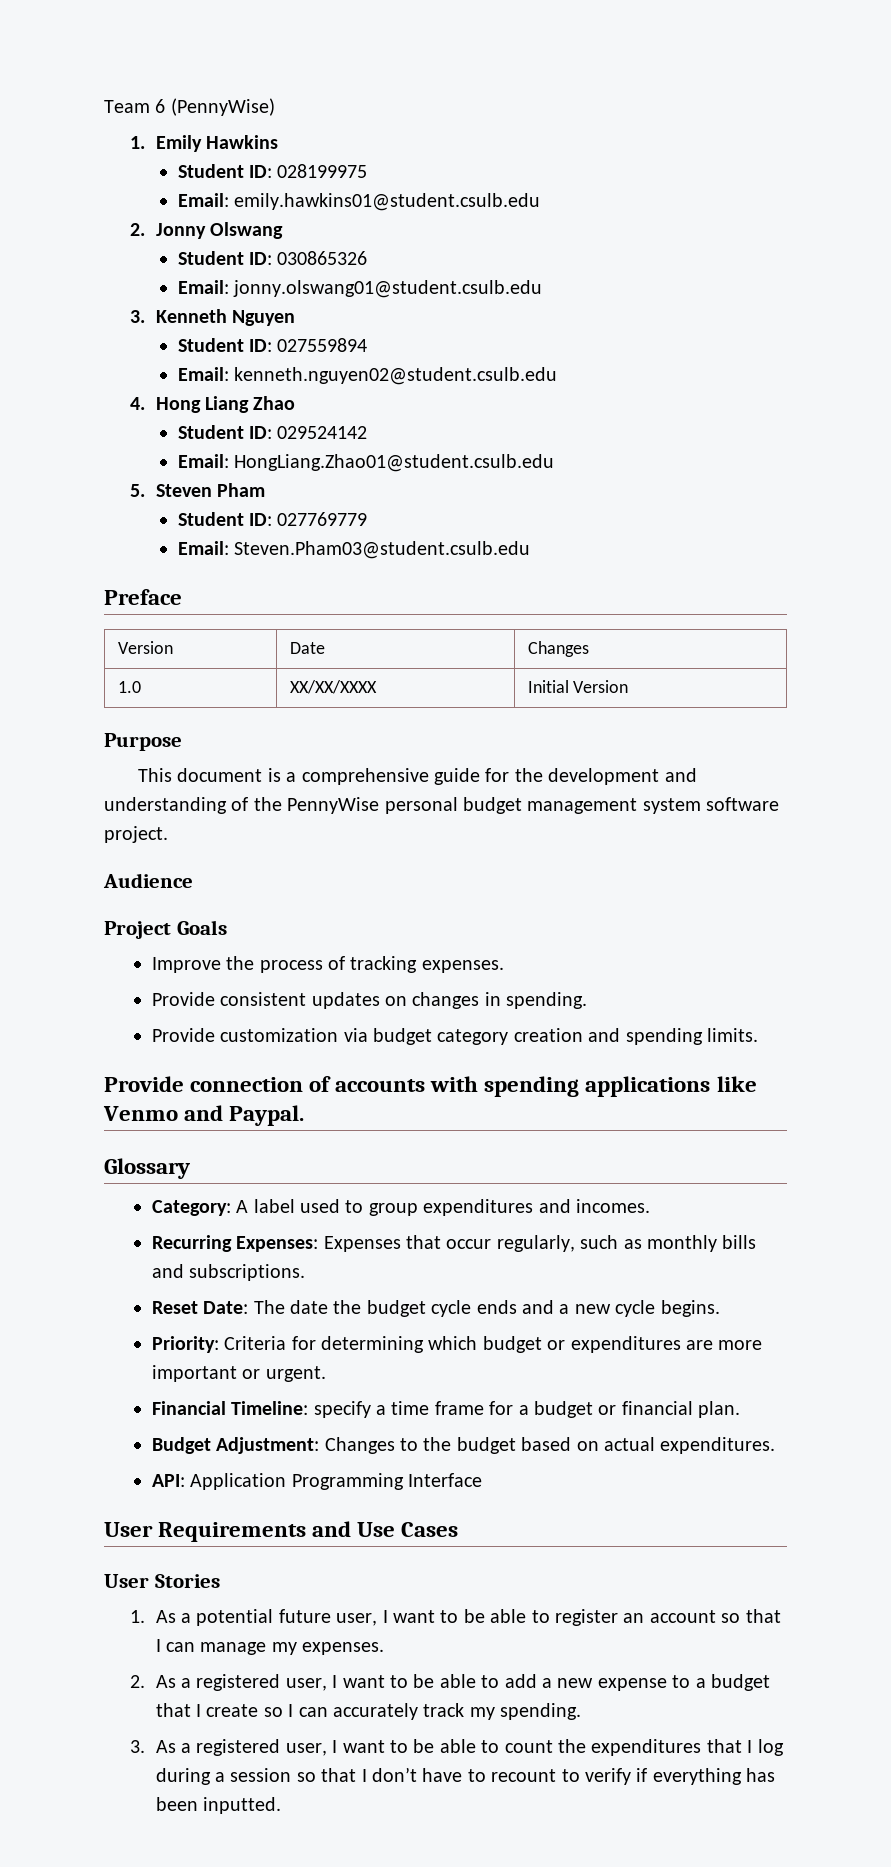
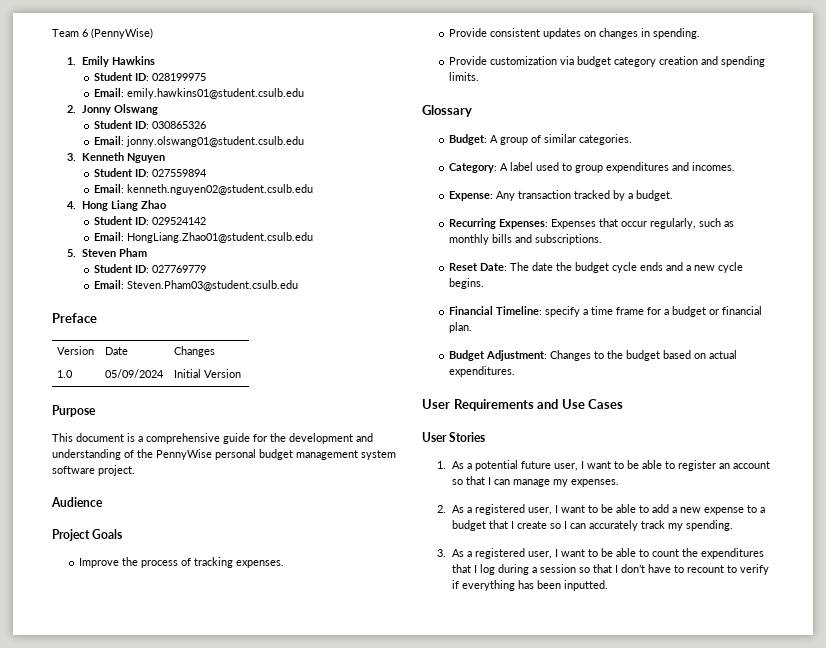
- 1.0 | XX/XX/XXXX | Initial Version
+ 1.0 | 05/09/2024 | Initial Version
- Provide connection of accounts with spending applications like Venmo and Paypal.
  Glossary
+ Budget: A group of similar categories.
+ Expense: Any transaction tracked by a budget.
- Priority: Criteria for determining which budget or expenditures are more important or urgent.
- API: Application Programming Interface

